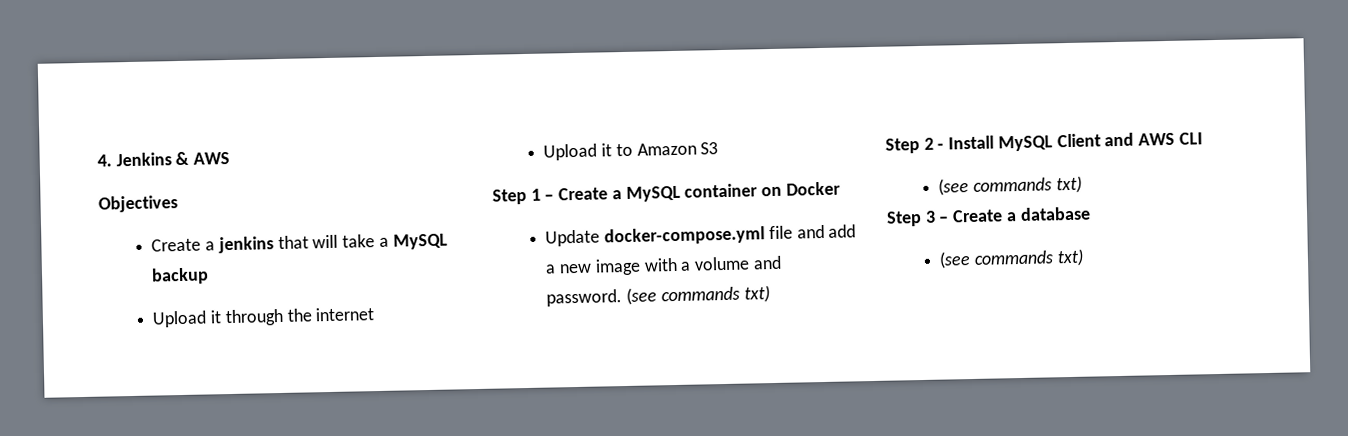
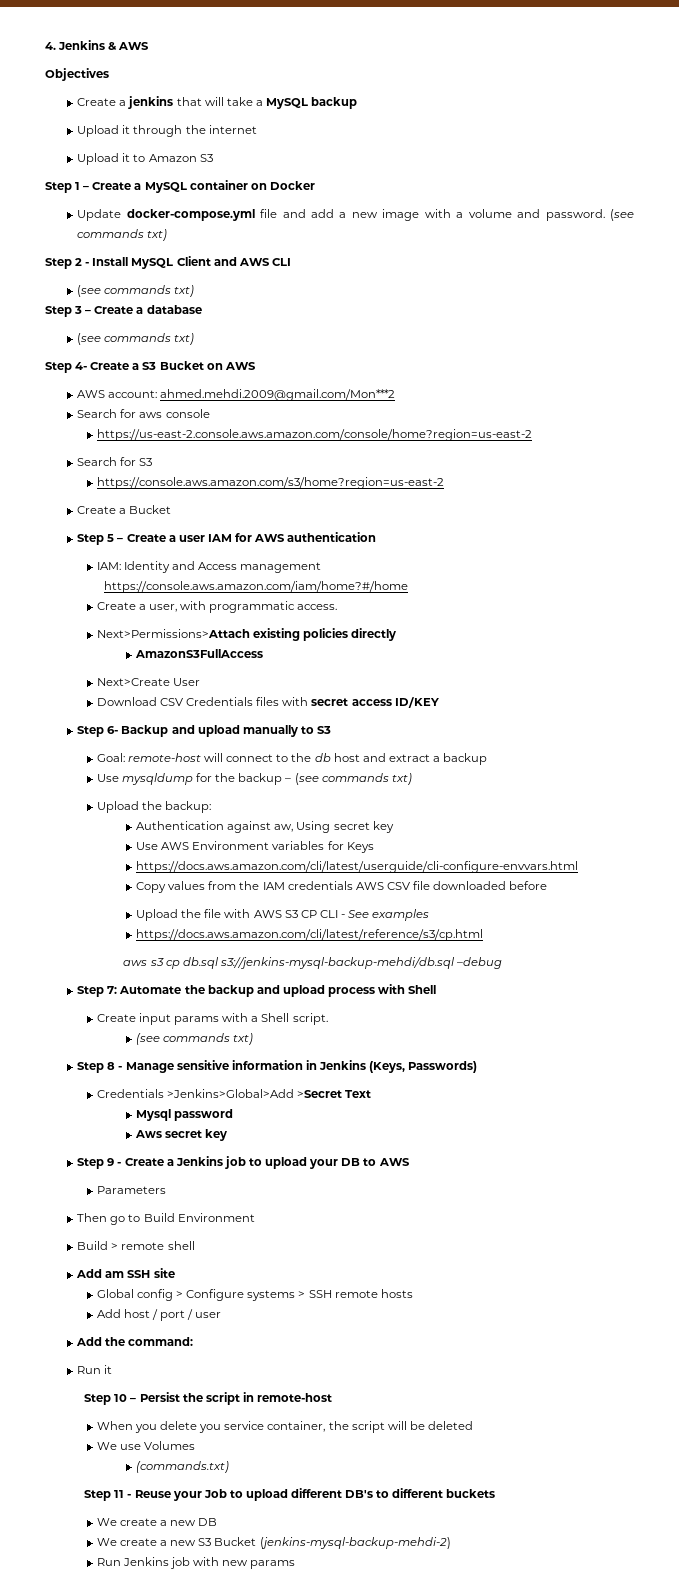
+ Step 4- Create a S3 Bucket on AWS
+ AWS account: ahmed.mehdi.2009@gmail.com/Mon***2
+ Search for aws console
+ https://us-east-2.console.aws.amazon.com/console/home?region=us-east-2
+ Search for S3
+ https://console.aws.amazon.com/s3/home?region=us-east-2
+ Create a Bucket
+ Step 5 – Create a user IAM for AWS authentication
+ IAM: Identity and Access management
+ https://console.aws.amazon.com/iam/home?#/home
+ Create a user, with programmatic access.
+ Next>Permissions>Attach existing policies directly
+ AmazonS3FullAccess
+ Next>Create User
+ Download CSV Credentials files with secret access ID/KEY
+ Step 6- Backup and upload manually to S3
+ Goal: remote-host will connect to the db host and extract a backup
+ Use mysqldump for the backup – (see commands txt)
+ Upload the backup:
+ Authentication against aw, Using secret key
+ Use AWS Environment variables for Keys
+ https://docs.aws.amazon.com/cli/latest/userguide/cli-configure-envvars.html
+ Copy values from the IAM credentials AWS CSV file downloaded before
+ Upload the file with AWS S3 CP CLI - See examples
+ https://docs.aws.amazon.com/cli/latest/reference/s3/cp.html
+ aws s3 cp db.sql s3://jenkins-mysql-backup-mehdi/db.sql –debug
+ Step 7: Automate the backup and upload process with Shell
+ Create input params with a Shell script.
+ (see commands txt)
+ Step 8 - Manage sensitive information in Jenkins (Keys, Passwords)
+ Credentials >Jenkins>Global>Add >Secret Text
+ Mysql password
+ Aws secret key
+ Step 9 - Create a Jenkins job to upload your DB to AWS
+ Parameters
+ Then go to Build Environment
+ Build > remote shell
+ Add am SSH site
+ Global config > Configure systems > SSH remote hosts
+ Add host / port / user
+ Add the command:
+ Run it
+ Step 10 – Persist the script in remote-host
+ When you delete you service container, the script will be deleted
+ We use Volumes
+ (commands.txt)
+ Step 11 - Reuse your Job to upload different DB's to different buckets
+ We create a new DB
+ We create a new S3 Bucket (jenkins-mysql-backup-mehdi-2)
+ Run Jenkins job with new params

